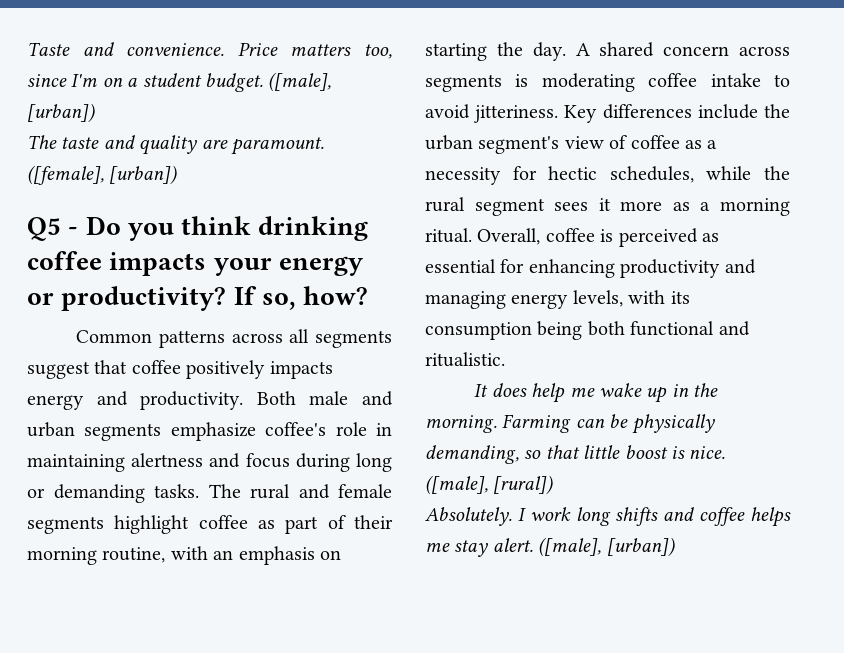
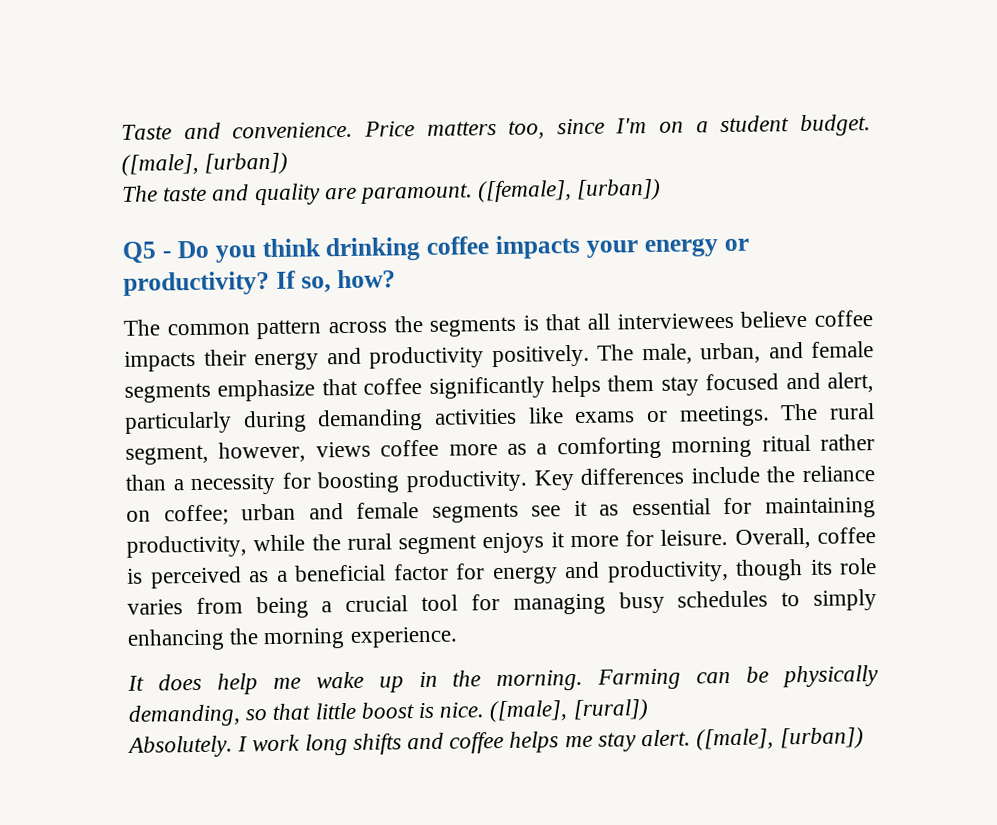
- Common patterns across all segments suggest that coffee positively impacts energy and productivity. Both male and urban segments emphasize coffee's role in maintaining alertness and focus during long or demanding tasks. The rural and female segments highlight coffee as part of their morning routine, with an emphasis on starting the day. A shared concern across segments is moderating coffee intake to avoid jitteriness. Key differences include the urban segment's view of coffee as a necessity for hectic schedules, while the rural segment sees it more as a morning ritual.
+ The common pattern across the segments is that all interviewees believe coffee impacts their energy and productivity positively. The male, urban, and female segments emphasize that coffee significantly helps them stay focused and alert, particularly during demanding activities like exams or meetings. The rural segment, however, views coffee more as a comforting morning ritual rather than a necessity for boosting productivity. Key differences include the reliance on coffee; urban and female segments see it as essential for maintaining productivity, while the rural segment enjoys it more for leisure.
- Overall, coffee is perceived as essential for enhancing productivity and managing energy levels, with its consumption being both functional and ritualistic.
+ Overall, coffee is perceived as a beneficial factor for energy and productivity, though its role varies from being a crucial tool for managing busy schedules to simply enhancing the morning experience.

